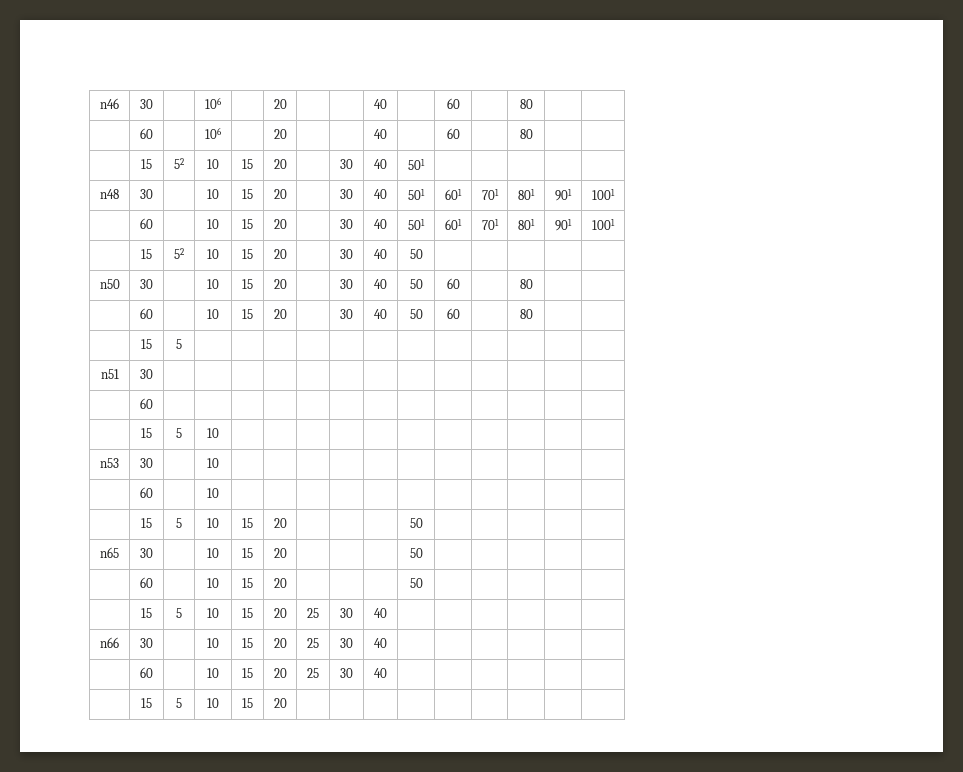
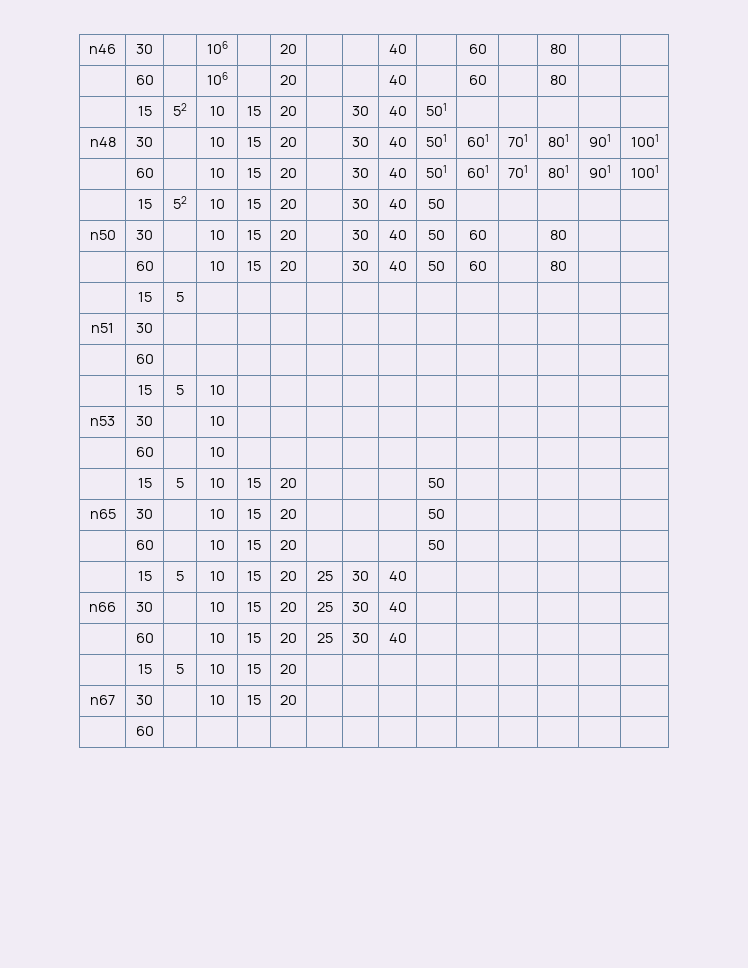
+ n67 | 30 | | 10 | 15 | 20 | | | | | | | | |
+ | 60 | | | | | | | | | | | | |

